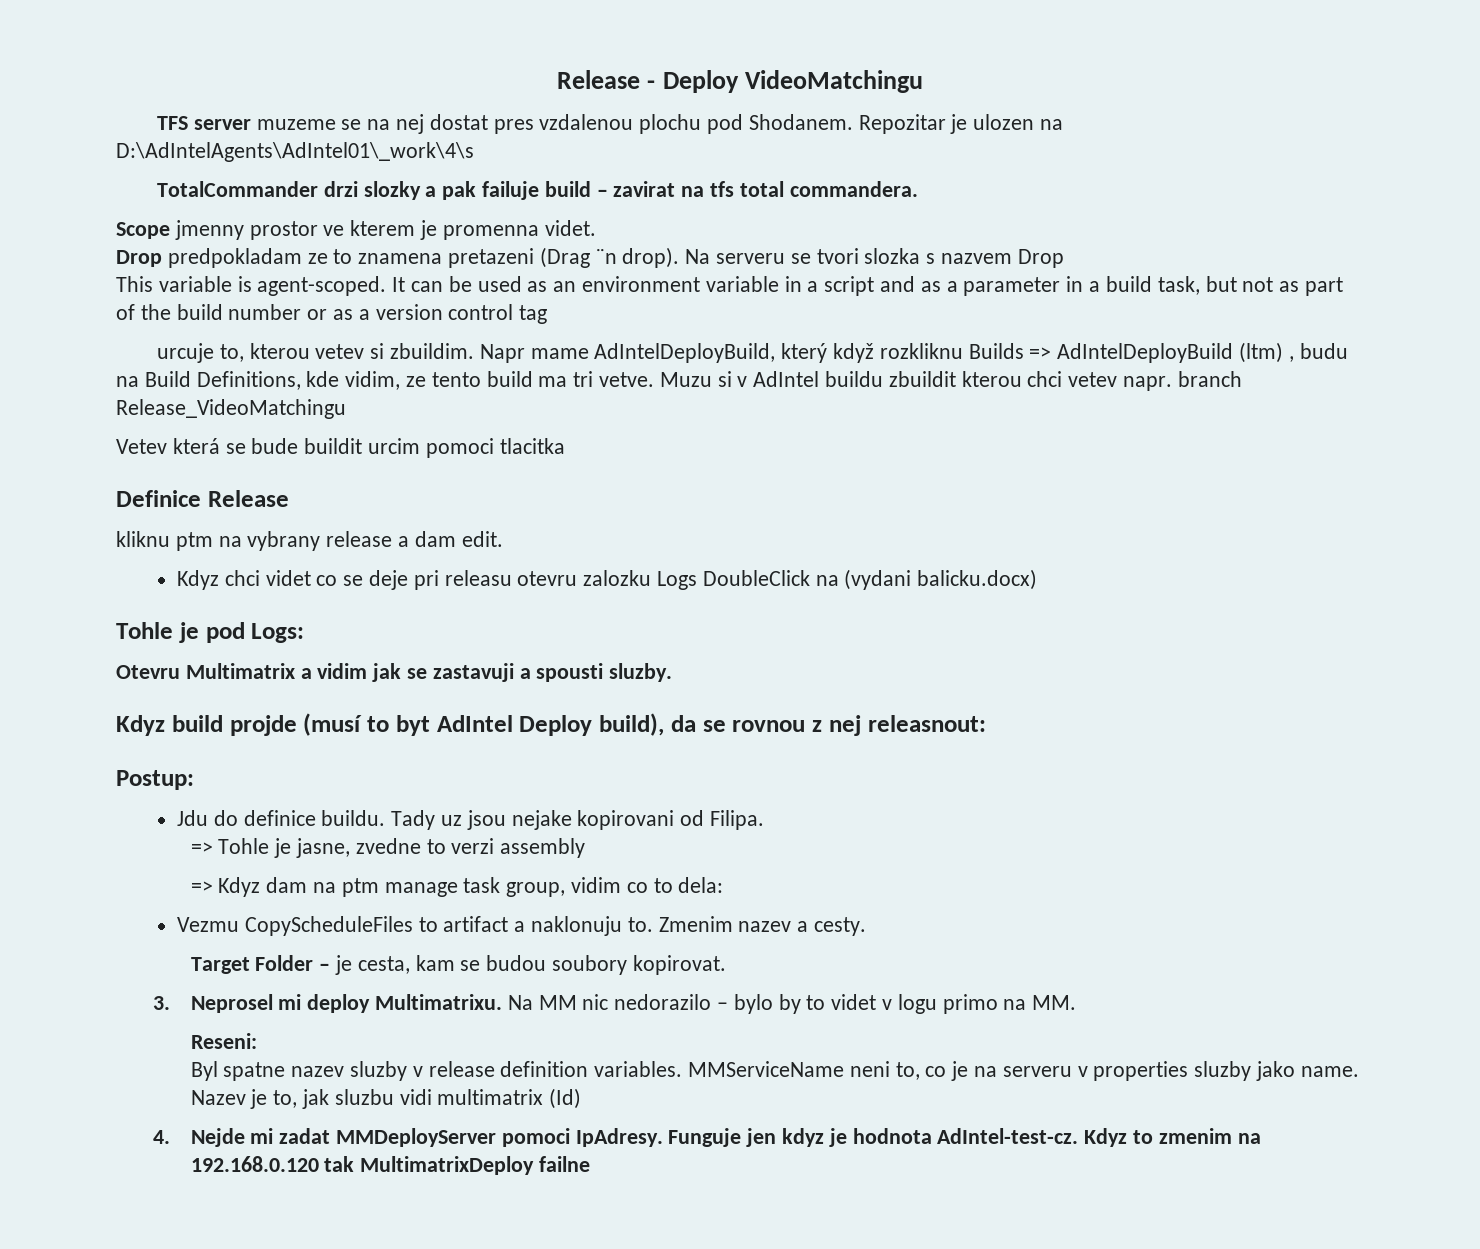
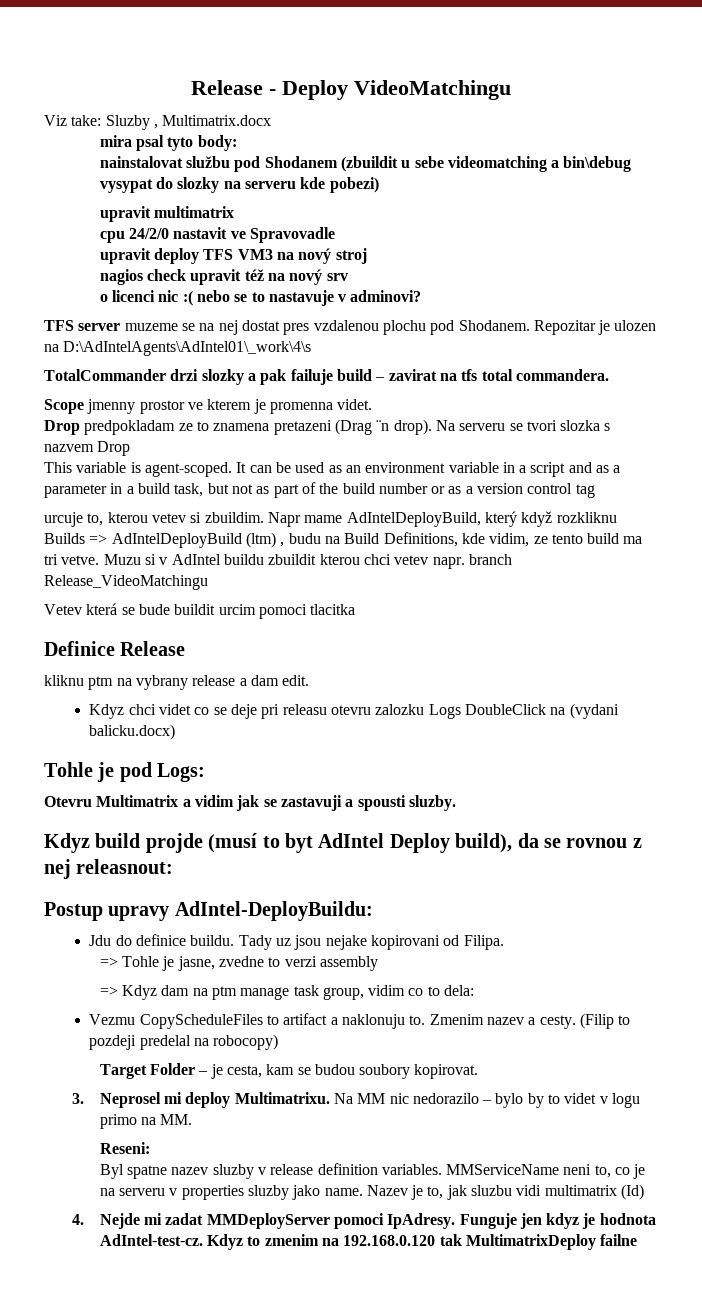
+ Viz take: Sluzby , Multimatrix.docx
+ mira psal tyto body:
+ nainstalovat službu pod Shodanem (zbuildit u sebe videomatching a bin\debug vysypat do slozky na serveru kde pobezi)
+ upravit multimatrix
+ cpu 24/2/0 nastavit ve Spravovadle
+ upravit deploy TFS VM3 na nový stroj
+ nagios check upravit též na nový srv
+ o licenci nic :( nebo se to nastavuje v adminovi?
- Postup:
+ Postup upravy AdIntel-DeployBuildu:
+ (Filip to pozdeji predelal na robocopy)

